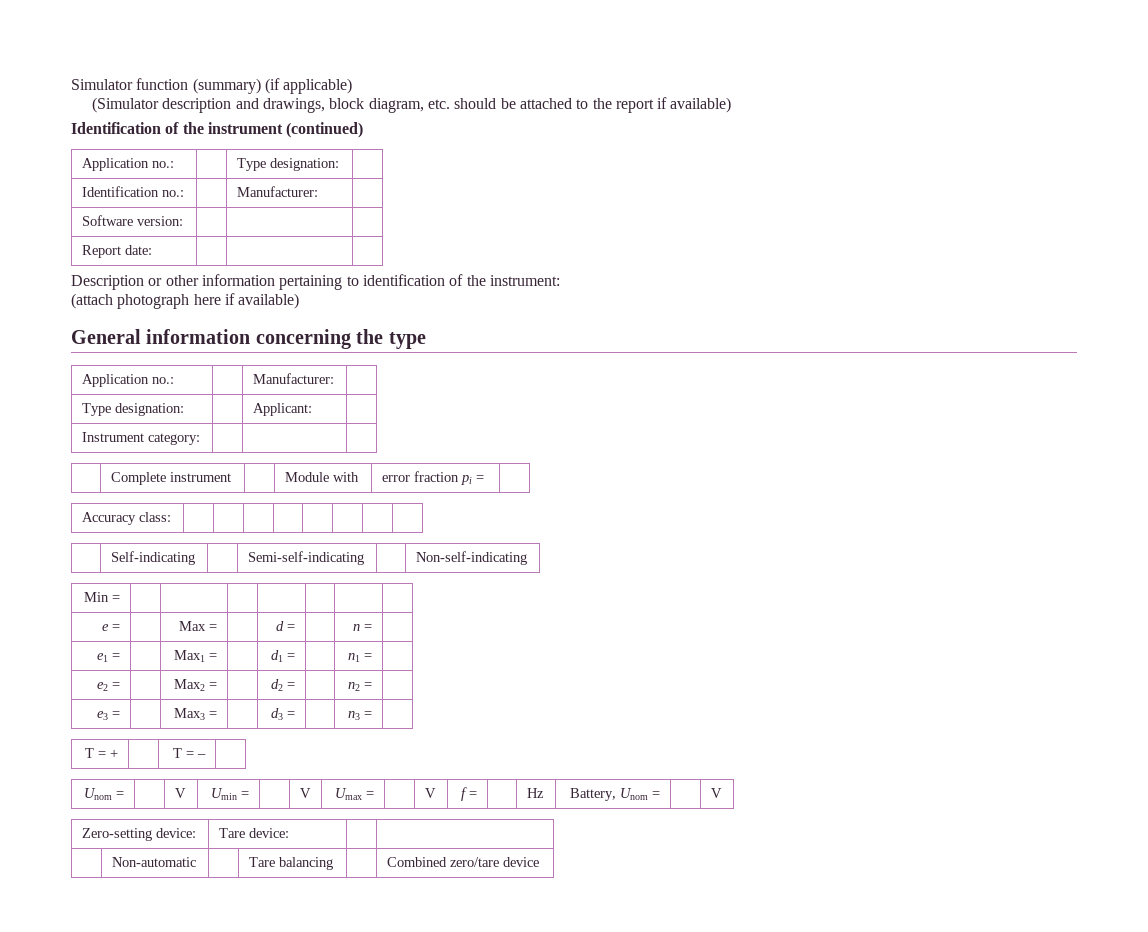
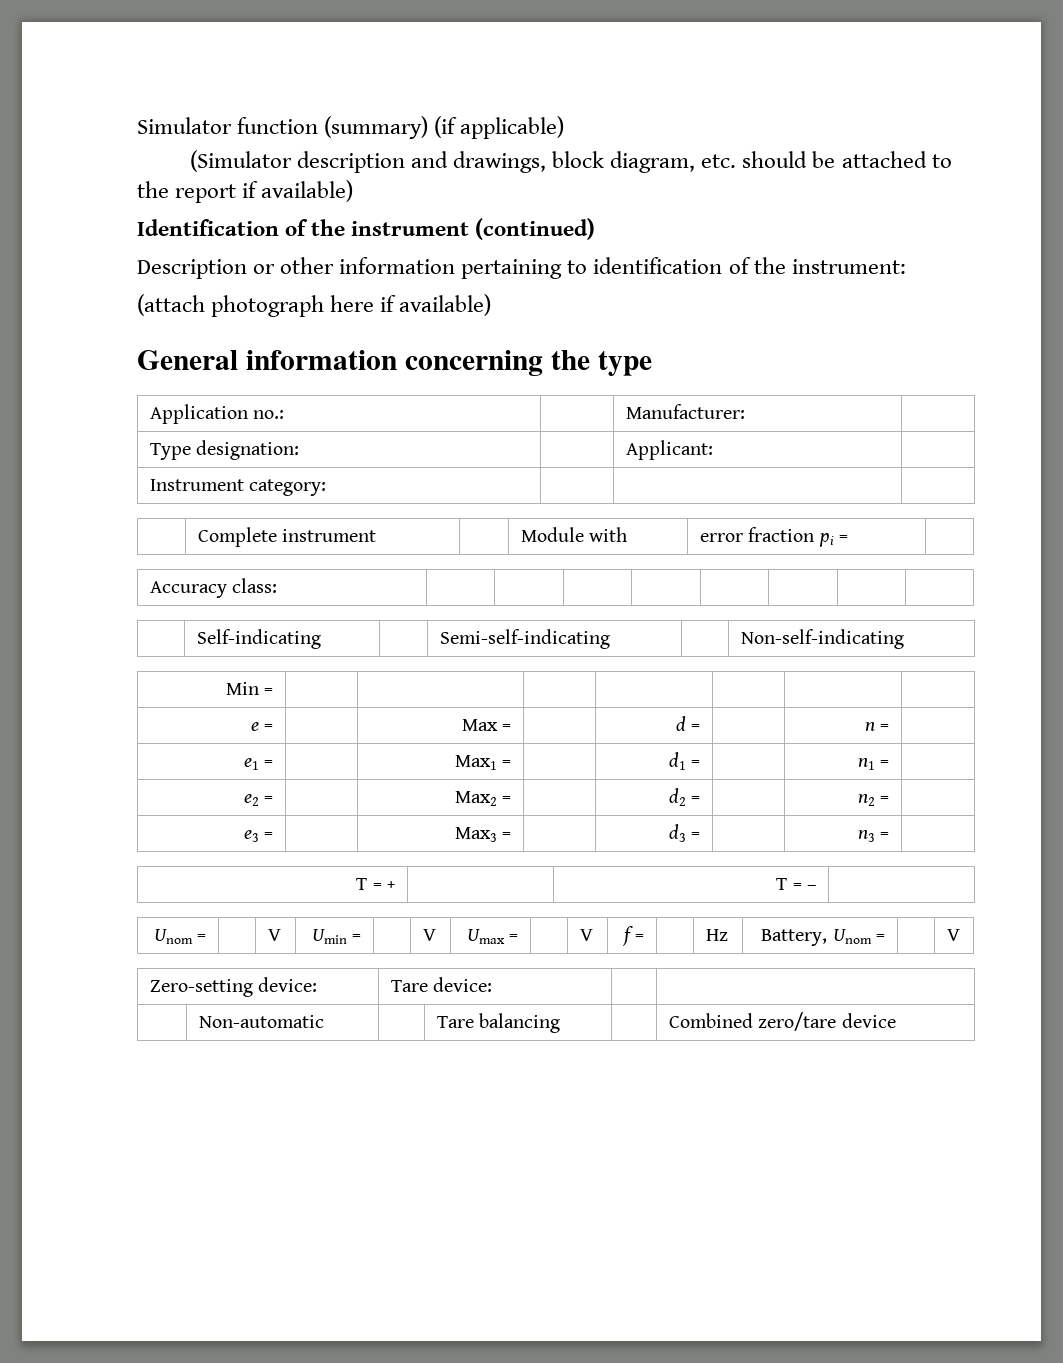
- Application no.: | | Type designation: |
- Identification no.: | | Manufacturer: |
- Software version: | | |
- Report date: | | |

